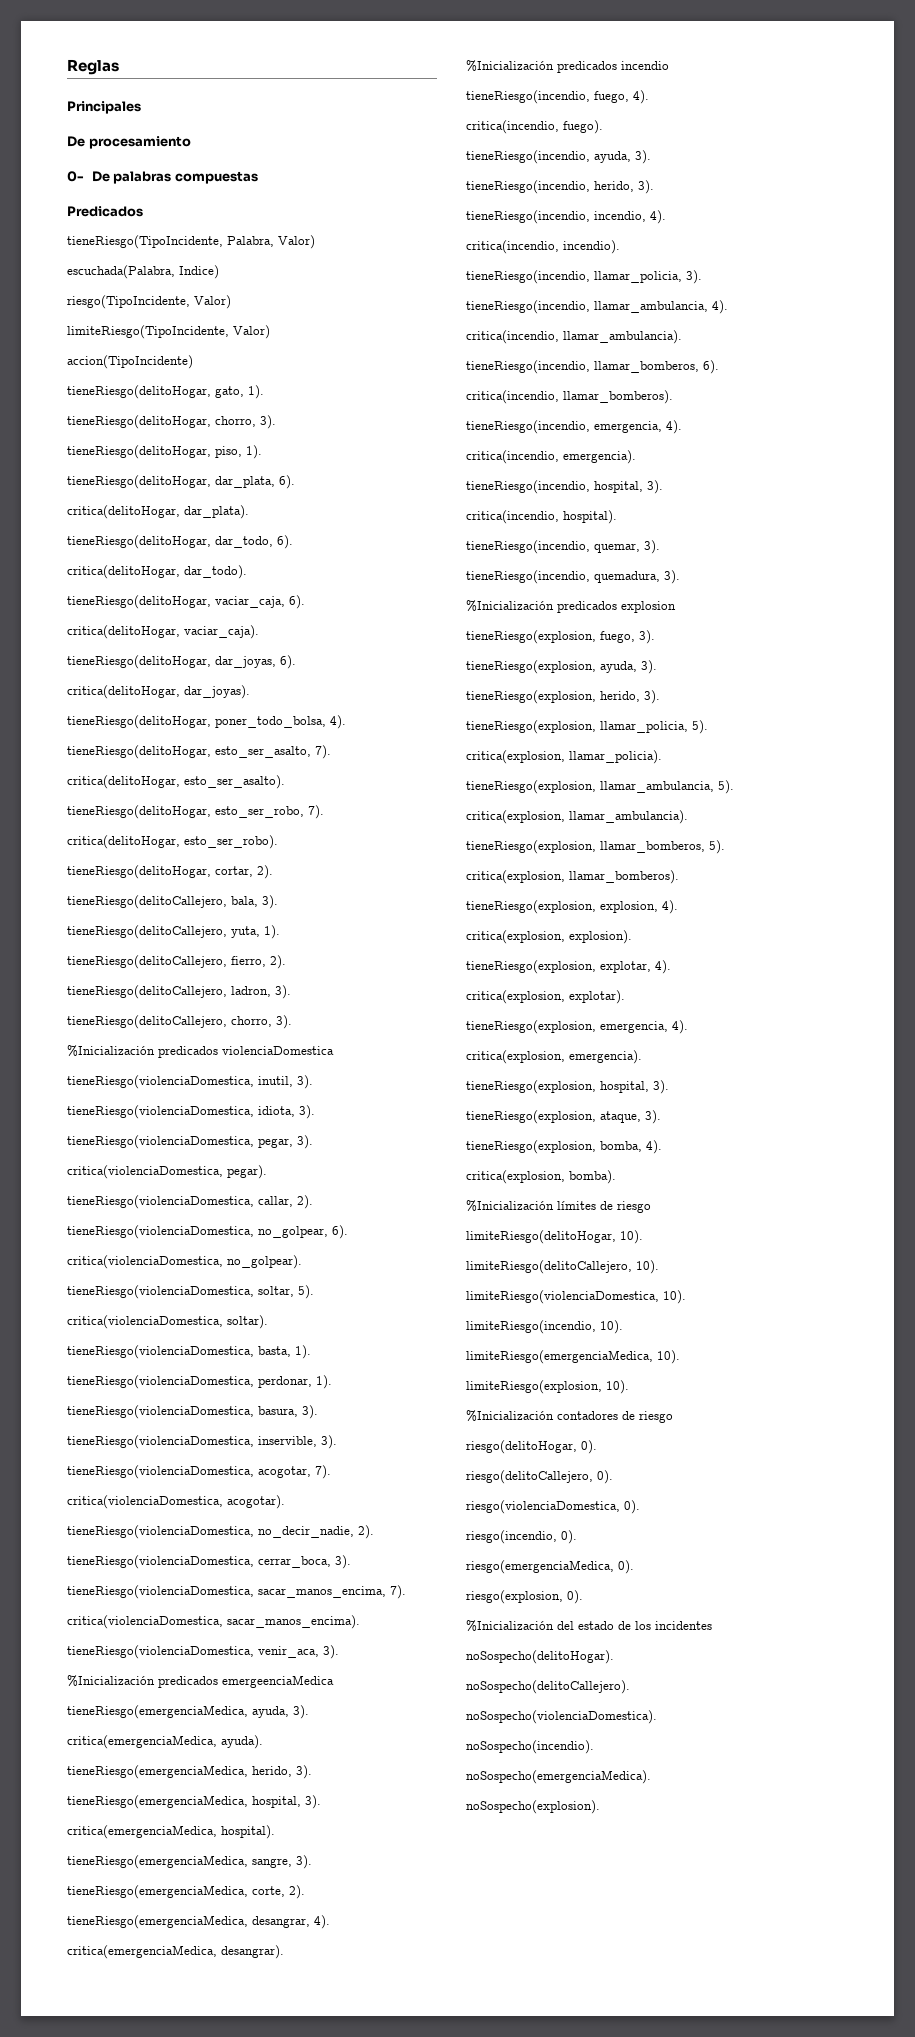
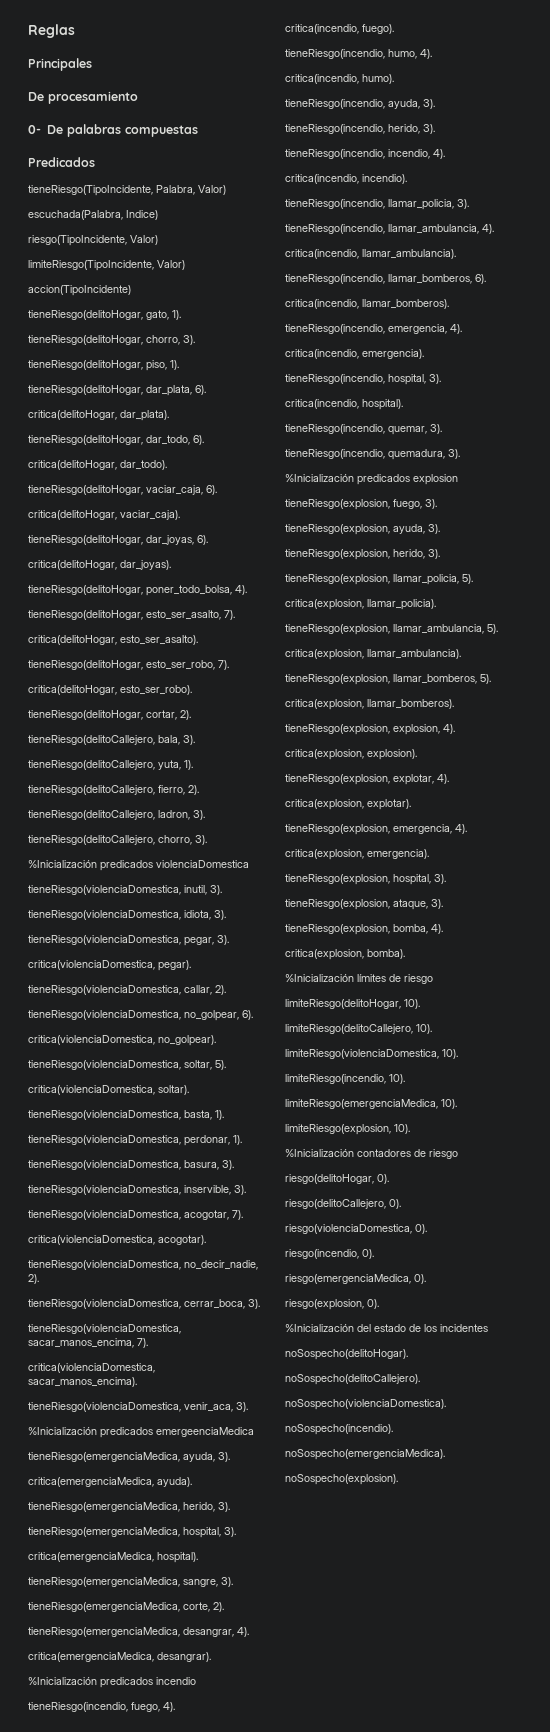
+ tieneRiesgo(incendio, humo, 4).
+ critica(incendio, humo).

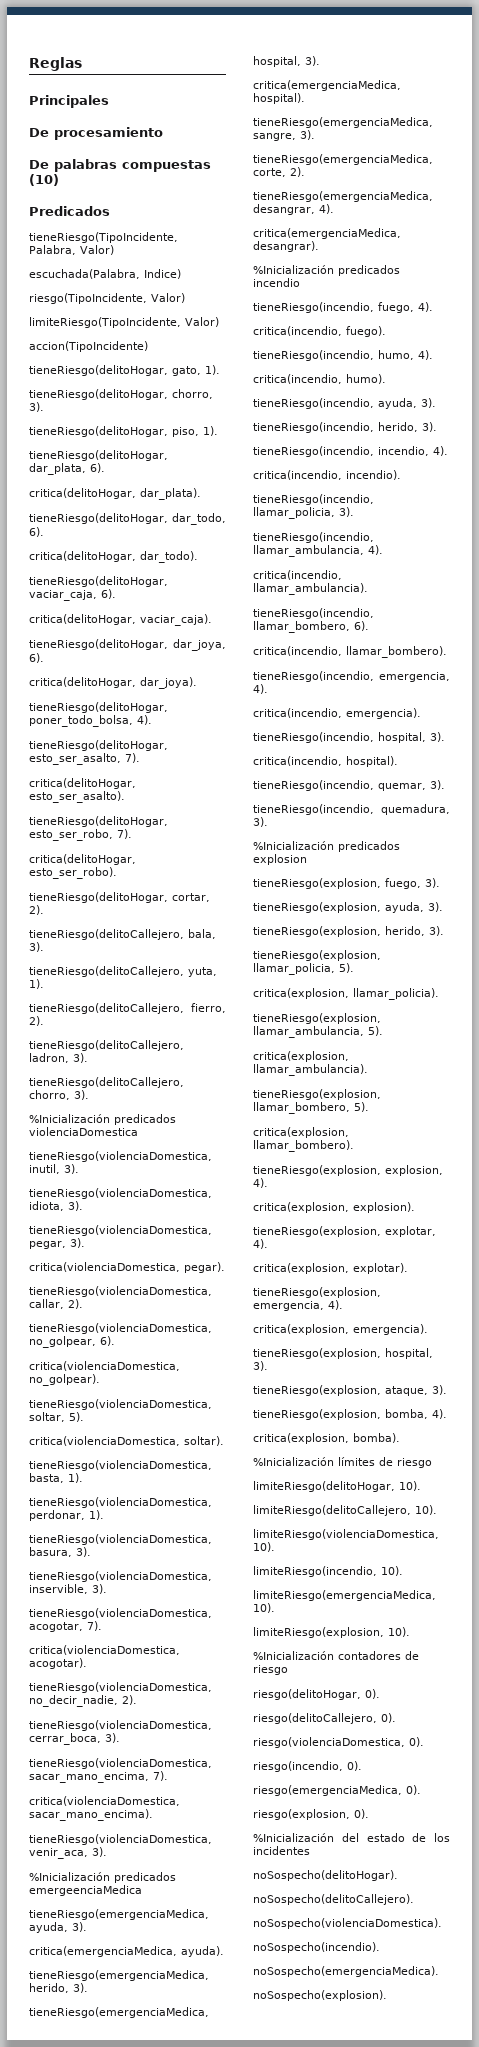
- 0- De palabras compuestas
+ De palabras compuestas (10)
- tieneRiesgo(delitoHogar, dar_joyas, 6).
- critica(delitoHogar, dar_joyas).
+ tieneRiesgo(delitoHogar, dar_joya, 6).
+ critica(delitoHogar, dar_joya).
- tieneRiesgo(violenciaDomestica, sacar_manos_encima, 7).
- critica(violenciaDomestica, sacar_manos_encima).
+ tieneRiesgo(violenciaDomestica, sacar_mano_encima, 7).
+ critica(violenciaDomestica, sacar_mano_encima).
- tieneRiesgo(incendio, llamar_bomberos, 6).
+ tieneRiesgo(incendio, llamar_bombero, 6).
- critica(incendio, llamar_bomberos).
+ critica(incendio, llamar_bombero).
- tieneRiesgo(explosion, llamar_bomberos, 5).
- critica(explosion, llamar_bomberos).
+ tieneRiesgo(explosion, llamar_bombero, 5).
+ critica(explosion, llamar_bombero).

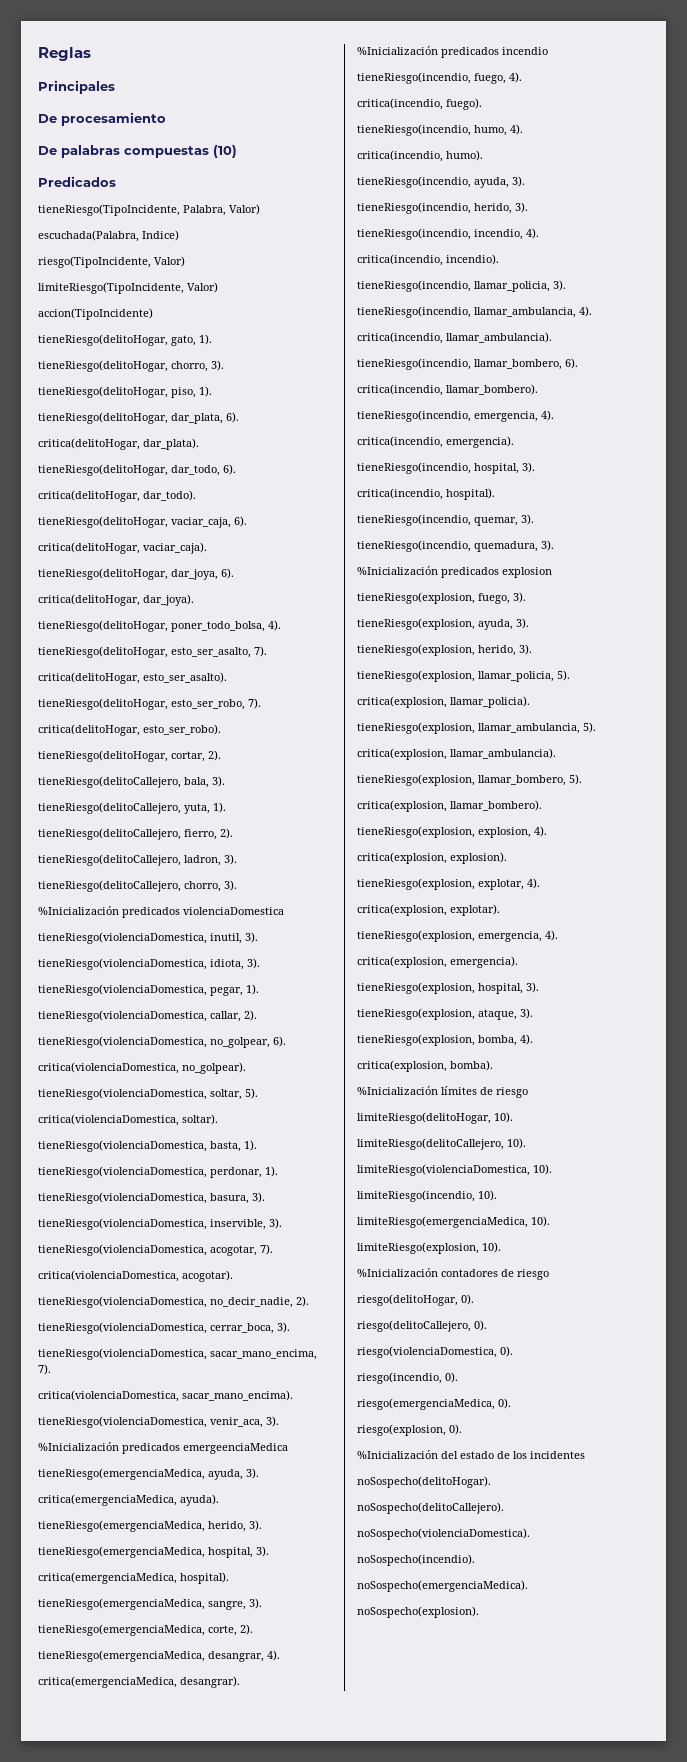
- tieneRiesgo(violenciaDomestica, pegar, 3).
- critica(violenciaDomestica, pegar).
+ tieneRiesgo(violenciaDomestica, pegar, 1).

